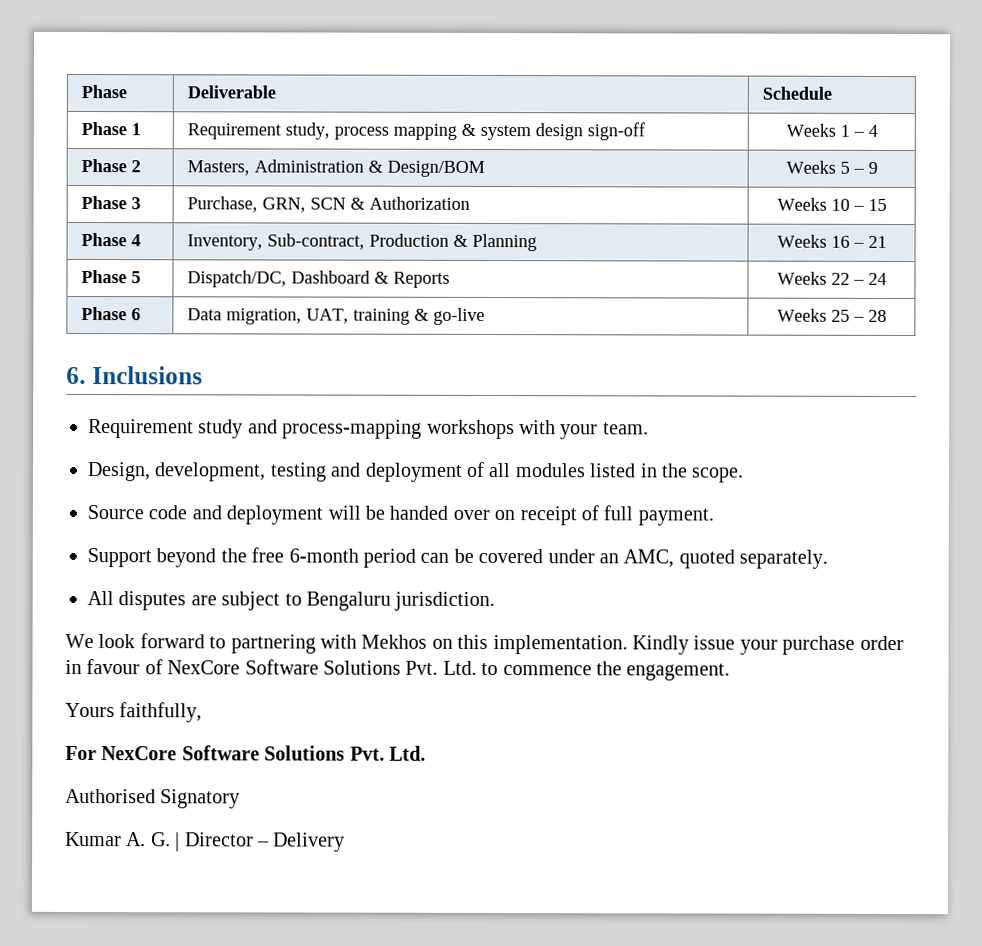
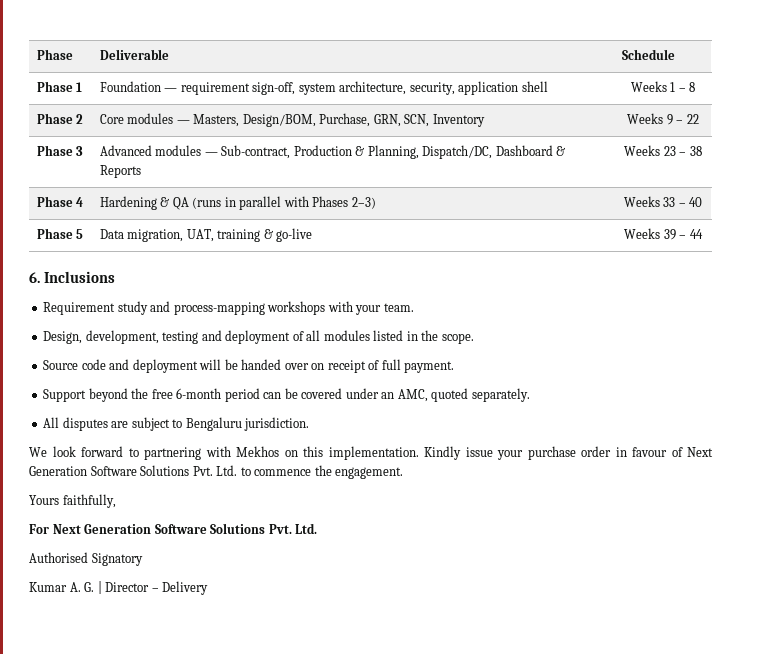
- Phase 1 | Requirement study, process mapping & system design sign-off | Weeks 1 – 4
+ Phase 1 | Foundation — requirement sign-off, system architecture, security, application shell | Weeks 1 – 8
- Phase 2 | Masters, Administration & Design/BOM | Weeks 5 – 9
- Phase 3 | Purchase, GRN, SCN & Authorization | Weeks 10 – 15
- Phase 4 | Inventory, Sub-contract, Production & Planning | Weeks 16 – 21
- Phase 5 | Dispatch/DC, Dashboard & Reports | Weeks 22 – 24
- Phase 6 | Data migration, UAT, training & go-live | Weeks 25 – 28
+ Phase 2 | Core modules — Masters, Design/BOM, Purchase, GRN, SCN, Inventory | Weeks 9 – 22
+ Phase 3 | Advanced modules — Sub-contract, Production & Planning, Dispatch/DC, Dashboard & Reports | Weeks 23 – 38
+ Phase 4 | Hardening & QA (runs in parallel with Phases 2–3) | Weeks 33 – 40
+ Phase 5 | Data migration, UAT, training & go-live | Weeks 39 – 44
- Kindly issue your purchase order in favour of NexCore Software Solutions Pvt. Ltd. to commence the engagement.
+ Kindly issue your purchase order in favour of Next Generation Software Solutions Pvt. Ltd. to commence the engagement.
- For NexCore Software Solutions Pvt. Ltd.
+ For Next Generation Software Solutions Pvt. Ltd.

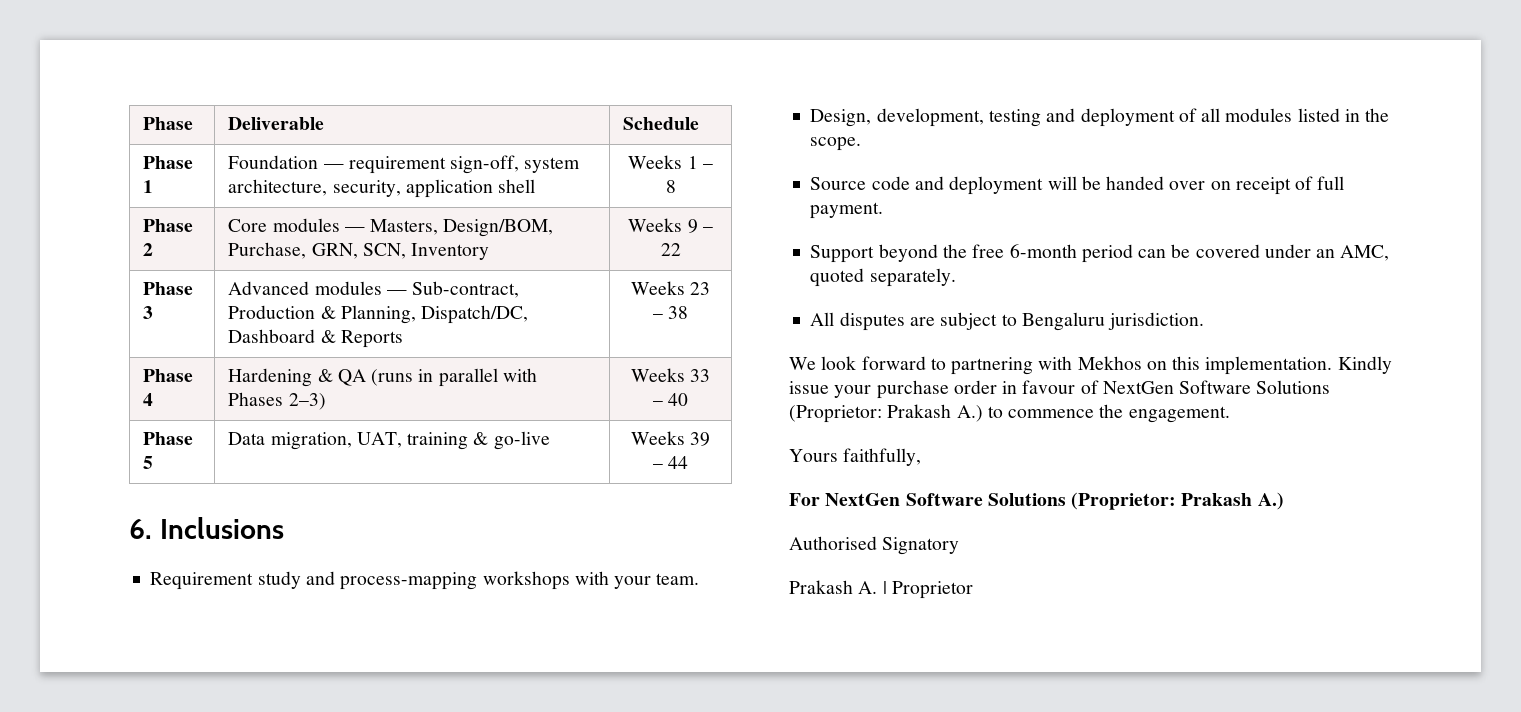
- Kindly issue your purchase order in favour of Next Generation Software Solutions Pvt. Ltd. to commence the engagement.
+ Kindly issue your purchase order in favour of NextGen Software Solutions (Proprietor: Prakash A.) to commence the engagement.
- For Next Generation Software Solutions Pvt. Ltd.
+ For NextGen Software Solutions (Proprietor: Prakash A.)
  Authorised Signatory
- Kumar A. G. | Director – Delivery
+ Prakash A. | Proprietor

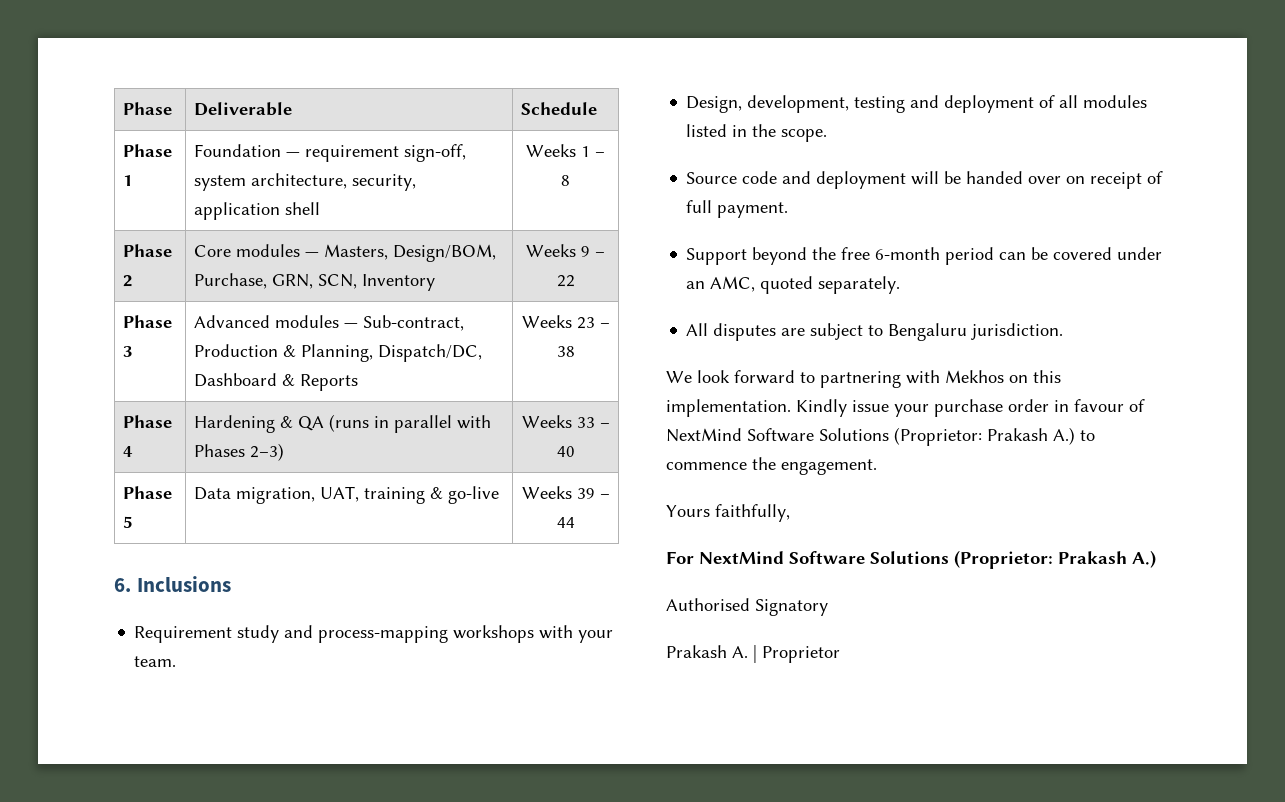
- Kindly issue your purchase order in favour of NextGen Software Solutions (Proprietor: Prakash A.) to commence the engagement.
+ Kindly issue your purchase order in favour of NextMind Software Solutions (Proprietor: Prakash A.) to commence the engagement.
- For NextGen Software Solutions (Proprietor: Prakash A.)
+ For NextMind Software Solutions (Proprietor: Prakash A.)

